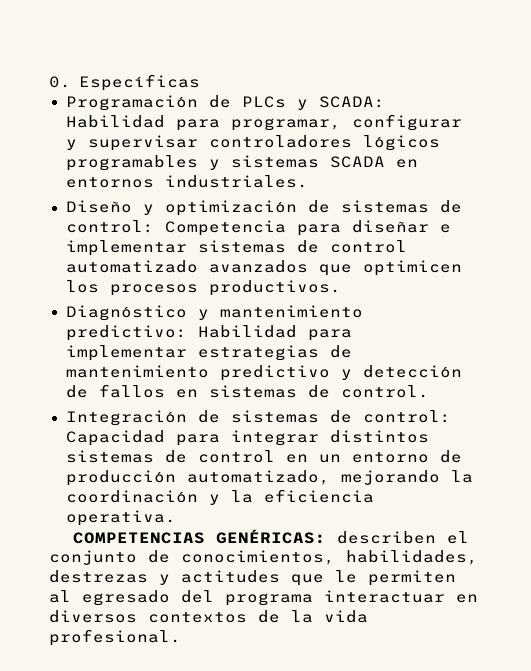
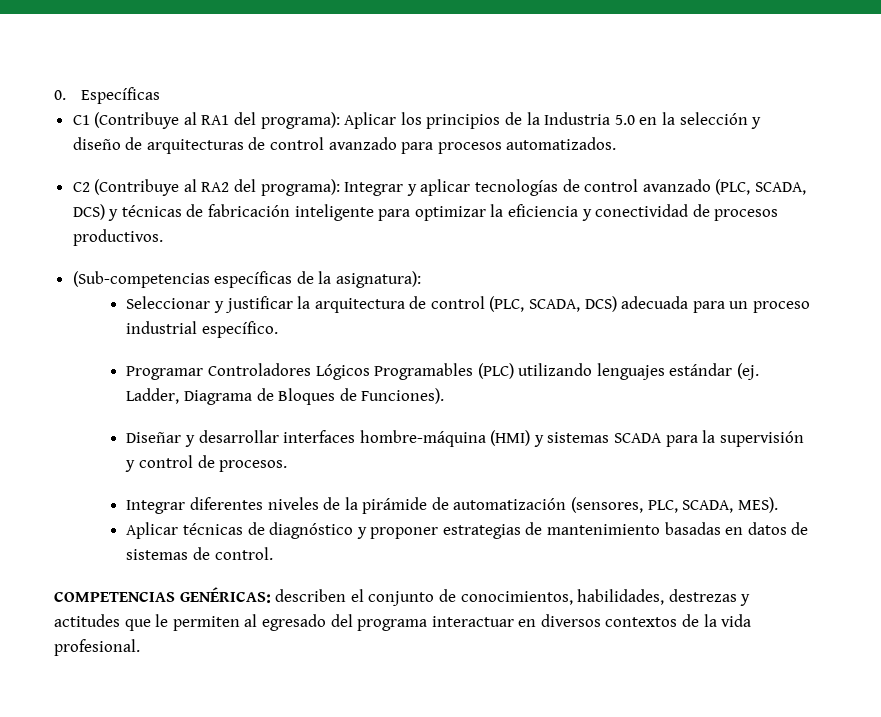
- Programación de PLCs y SCADA: Habilidad para programar, configurar y supervisar controladores lógicos programables y sistemas SCADA en entornos industriales.
- Diseño y optimización de sistemas de control: Competencia para diseñar e implementar sistemas de control automatizado avanzados que optimicen los procesos productivos.
- Diagnóstico y mantenimiento predictivo: Habilidad para implementar estrategias de mantenimiento predictivo y detección de fallos en sistemas de control.
- Integración de sistemas de control: Capacidad para integrar distintos sistemas de control en un entorno de producción automatizado, mejorando la coordinación y la eficiencia operativa.
+ C1 (Contribuye al RA1 del programa): Aplicar los principios de la Industria 5.0 en la selección y diseño de arquitecturas de control avanzado para procesos automatizados.
+ C2 (Contribuye al RA2 del programa): Integrar y aplicar tecnologías de control avanzado (PLC, SCADA, DCS) y técnicas de fabricación inteligente para optimizar la eficiencia y conectividad de procesos productivos.
+ (Sub-competencias específicas de la asignatura):
+ Seleccionar y justificar la arquitectura de control (PLC, SCADA, DCS) adecuada para un proceso industrial específico.
+ Programar Controladores Lógicos Programables (PLC) utilizando lenguajes estándar (ej. Ladder, Diagrama de Bloques de Funciones).
+ Diseñar y desarrollar interfaces hombre-máquina (HMI) y sistemas SCADA para la supervisión y control de procesos.
+ Integrar diferentes niveles de la pirámide de automatización (sensores, PLC, SCADA, MES).
+ Aplicar técnicas de diagnóstico y proponer estrategias de mantenimiento basadas en datos de sistemas de control.

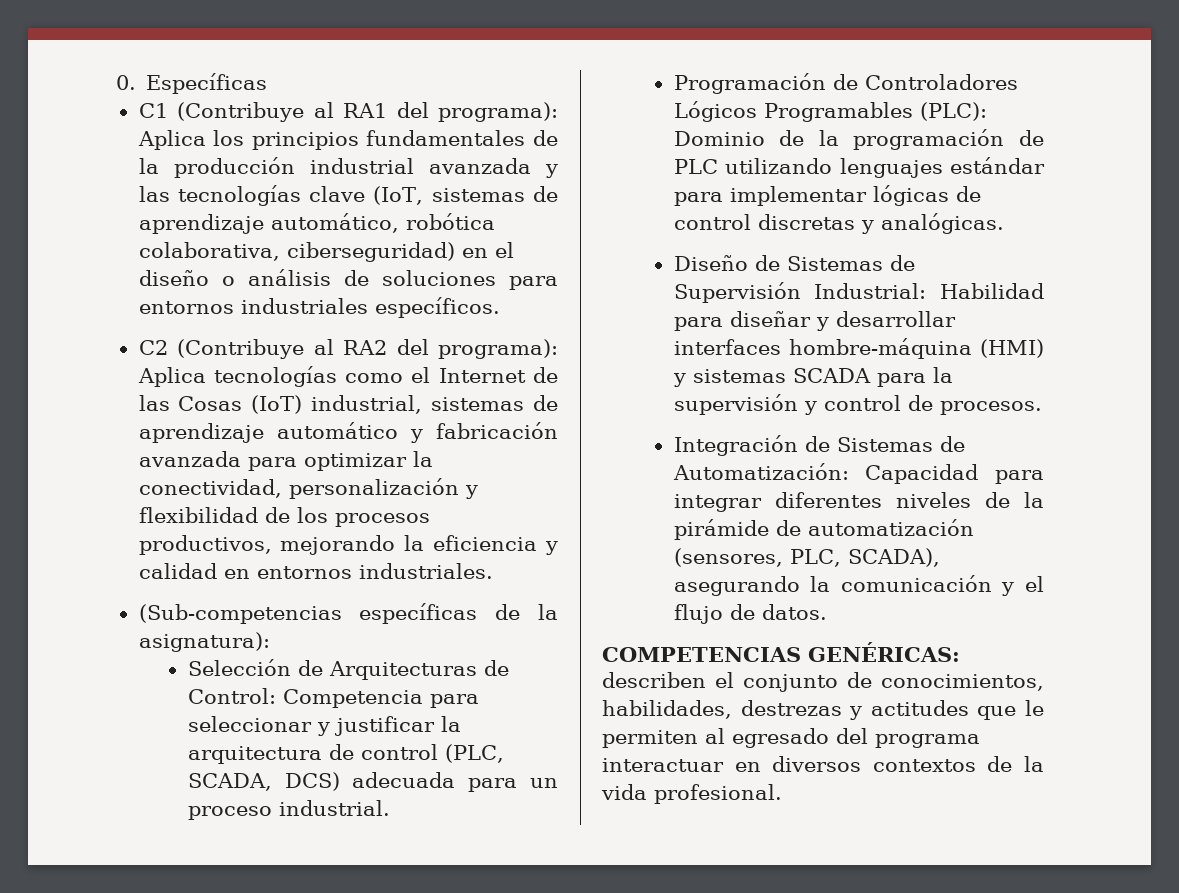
- C1 (Contribuye al RA1 del programa): Aplicar los principios de la Industria 5.0 en la selección y diseño de arquitecturas de control avanzado para procesos automatizados.
+ C1 (Contribuye al RA1 del programa): Aplica los principios fundamentales de la producción industrial avanzada y las tecnologías clave (IoT, sistemas de aprendizaje automático, robótica colaborativa, ciberseguridad) en el diseño o análisis de soluciones para entornos industriales específicos.
- C2 (Contribuye al RA2 del programa): Integrar y aplicar tecnologías de control avanzado (PLC, SCADA, DCS) y técnicas de fabricación inteligente para optimizar la eficiencia y conectividad de procesos productivos.
+ C2 (Contribuye al RA2 del programa): Aplica tecnologías como el Internet de las Cosas (IoT) industrial, sistemas de aprendizaje automático y fabricación avanzada para optimizar la conectividad, personalización y flexibilidad de los procesos productivos, mejorando la eficiencia y calidad en entornos industriales.
- Seleccionar y justificar la arquitectura de control (PLC, SCADA, DCS) adecuada para un proceso industrial específico.
- Programar Controladores Lógicos Programables (PLC) utilizando lenguajes estándar (ej. Ladder, Diagrama de Bloques de Funciones).
- Diseñar y desarrollar interfaces hombre-máquina (HMI) y sistemas SCADA para la supervisión y control de procesos.
+ Selección de Arquitecturas de Control: Competencia para seleccionar y justificar la arquitectura de control (PLC, SCADA, DCS) adecuada para un proceso industrial.
+ Programación de Controladores Lógicos Programables (PLC): Dominio de la programación de PLC utilizando lenguajes estándar para implementar lógicas de control discretas y analógicas.
+ Diseño de Sistemas de Supervisión Industrial: Habilidad para diseñar y desarrollar interfaces hombre-máquina (HMI) y sistemas SCADA para la supervisión y control de procesos.
- Integrar diferentes niveles de la pirámide de automatización (sensores, PLC, SCADA, MES).
- Aplicar técnicas de diagnóstico y proponer estrategias de mantenimiento basadas en datos de sistemas de control.
+ Integración de Sistemas de Automatización: Capacidad para integrar diferentes niveles de la pirámide de automatización (sensores, PLC, SCADA), asegurando la comunicación y el flujo de datos.

